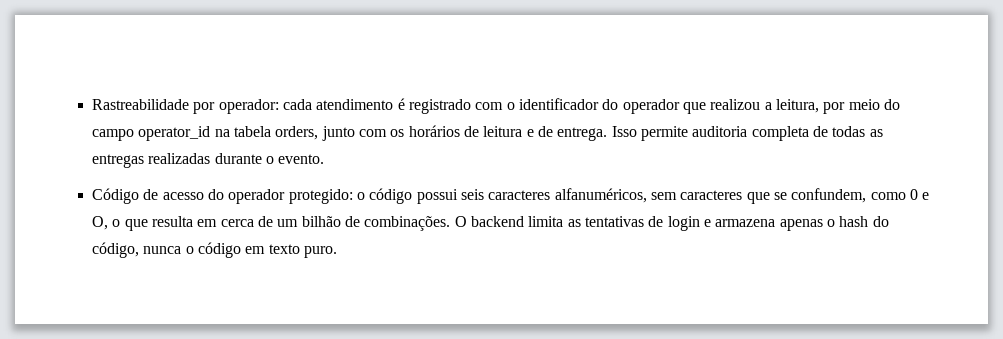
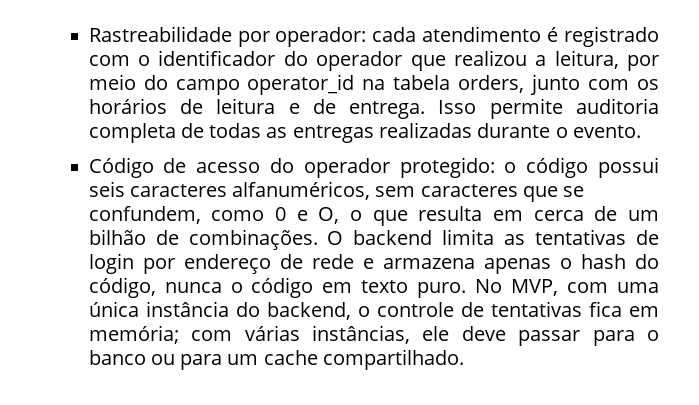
- O backend limita as tentativas de login e armazena apenas o hash do código, nunca o código em texto puro.
+ O backend limita as tentativas de login por endereço de rede e armazena apenas o hash do código, nunca o código em texto puro.
+ No MVP, com uma única instância do backend, o controle de tentativas fica em memória; com várias instâncias, ele deve passar para o banco ou para um cache compartilhado.

